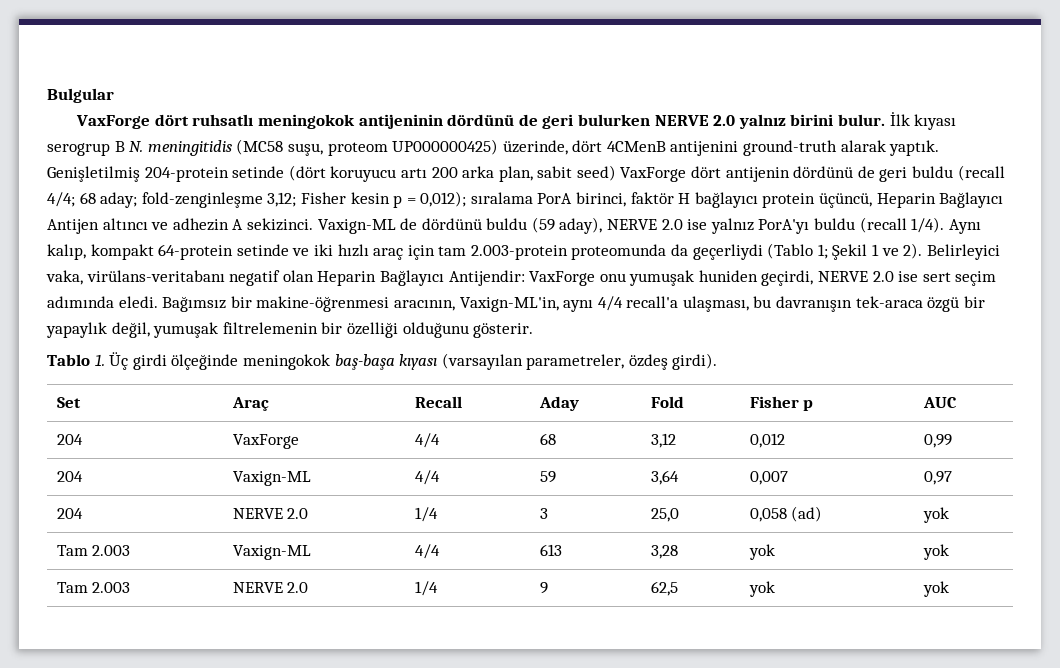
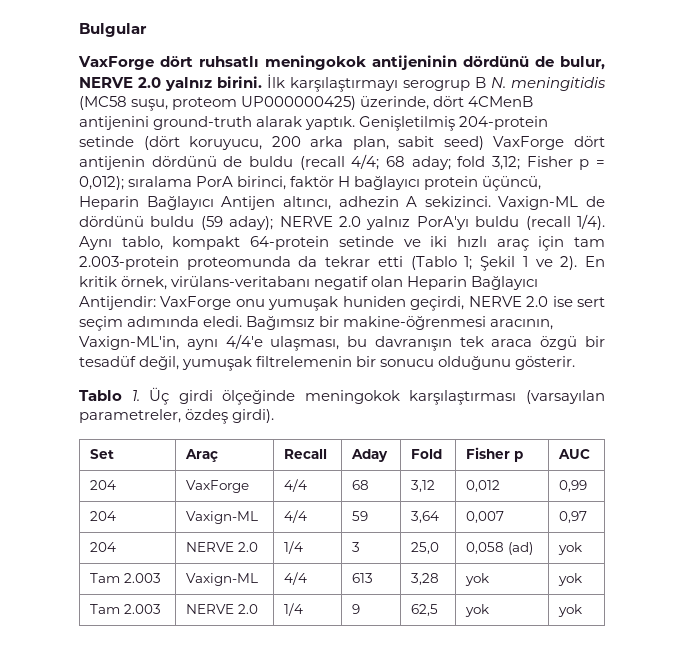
- VaxForge dört ruhsatlı meningokok antijeninin dördünü de geri bulurken NERVE 2.0 yalnız birini bulur. İlk kıyası serogrup B N. meningitidis (MC58 suşu, proteom UP000000425) üzerinde, dört 4CMenB antijenini ground-truth alarak yaptık.
+ VaxForge dört ruhsatlı meningokok antijeninin dördünü de bulur, NERVE 2.0 yalnız birini. İlk karşılaştırmayı serogrup B N. meningitidis (MC58 suşu, proteom UP000000425) üzerinde, dört 4CMenB antijenini ground-truth alarak yaptık.
- Genişletilmiş 204-protein setinde (dört koruyucu artı 200 arka plan, sabit seed) VaxForge dört antijenin dördünü de geri buldu (recall 4/4; 68 aday; fold-zenginleşme 3,12; Fisher kesin p = 0,012); sıralama PorA birinci, faktör H bağlayıcı protein üçüncü, Heparin Bağlayıcı Antijen altıncı ve adhezin A sekizinci.
+ Genişletilmiş 204-protein setinde (dört koruyucu, 200 arka plan, sabit seed) VaxForge dört antijenin dördünü de buldu (recall 4/4; 68 aday; fold 3,12; Fisher p = 0,012); sıralama PorA birinci, faktör H bağlayıcı protein üçüncü, Heparin Bağlayıcı Antijen altıncı, adhezin A sekizinci.
- Vaxign-ML de dördünü buldu (59 aday), NERVE 2.0 ise yalnız PorA'yı buldu (recall 1/4).
+ Vaxign-ML de dördünü buldu (59 aday); NERVE 2.0 yalnız PorA'yı buldu (recall 1/4).
- Aynı kalıp, kompakt 64-protein setinde ve iki hızlı araç için tam 2.003-protein proteomunda da geçerliydi (Tablo 1; Şekil 1 ve 2).
+ Aynı tablo, kompakt 64-protein setinde ve iki hızlı araç için tam 2.003-protein proteomunda da tekrar etti (Tablo 1; Şekil 1 ve 2).
- Belirleyici vaka, virülans-veritabanı negatif olan Heparin Bağlayıcı Antijendir: VaxForge onu yumuşak huniden geçirdi, NERVE 2.0 ise sert seçim adımında eledi.
+ En kritik örnek, virülans-veritabanı negatif olan Heparin Bağlayıcı Antijendir: VaxForge onu yumuşak huniden geçirdi, NERVE 2.0 ise sert seçim adımında eledi.
- Bağımsız bir makine-öğrenmesi aracının, Vaxign-ML'in, aynı 4/4 recall'a ulaşması, bu davranışın tek-araca özgü bir yapaylık değil, yumuşak filtrelemenin bir özelliği olduğunu gösterir.
+ Bağımsız bir makine-öğrenmesi aracının, Vaxign-ML'in, aynı 4/4'e ulaşması, bu davranışın tek araca özgü bir tesadüf değil, yumuşak filtrelemenin bir sonucu olduğunu gösterir.
- Tablo 1. Üç girdi ölçeğinde meningokok baş-başa kıyası (varsayılan parametreler, özdeş girdi).
+ Tablo 1. Üç girdi ölçeğinde meningokok karşılaştırması (varsayılan parametreler, özdeş girdi).

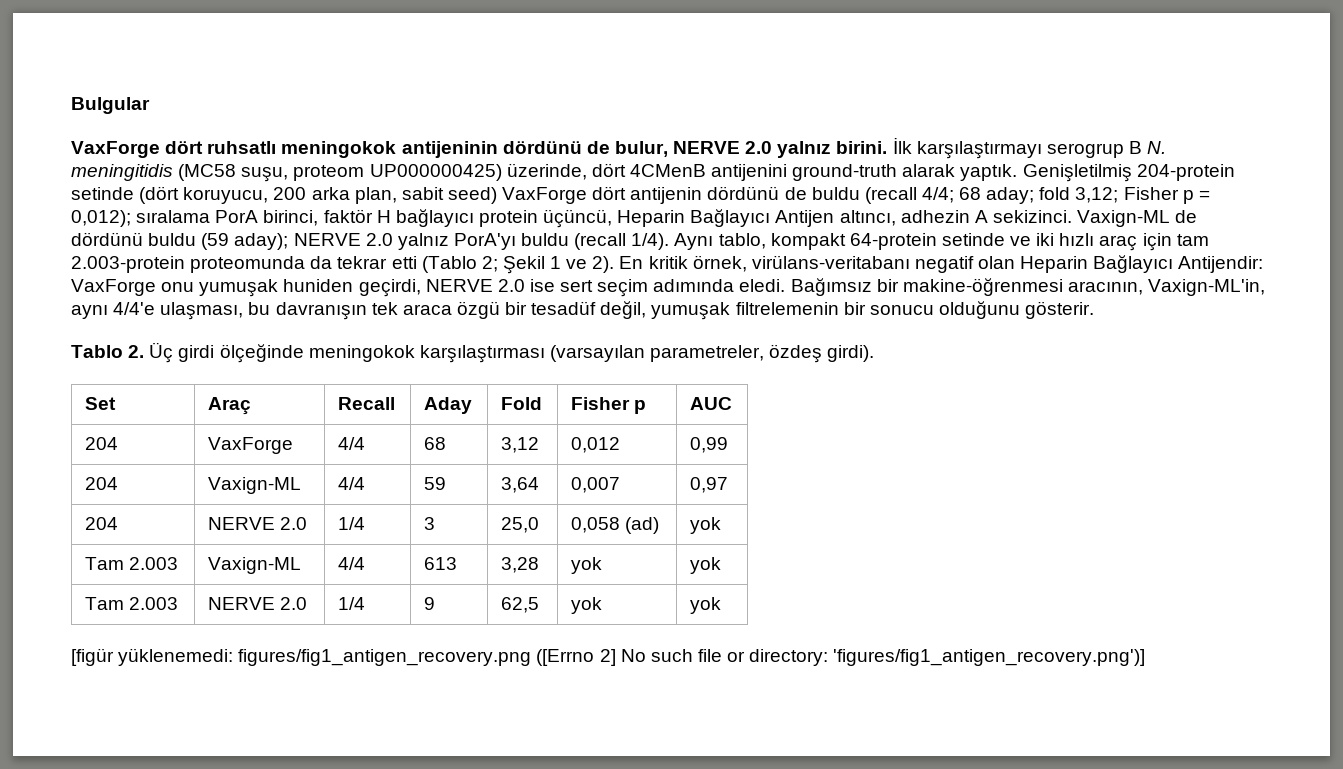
- Aynı tablo, kompakt 64-protein setinde ve iki hızlı araç için tam 2.003-protein proteomunda da tekrar etti (Tablo 1; Şekil 1 ve 2).
+ Aynı tablo, kompakt 64-protein setinde ve iki hızlı araç için tam 2.003-protein proteomunda da tekrar etti (Tablo 2; Şekil 1 ve 2).
- Tablo 1. Üç girdi ölçeğinde meningokok karşılaştırması (varsayılan parametreler, özdeş girdi).
+ Tablo 2. Üç girdi ölçeğinde meningokok karşılaştırması (varsayılan parametreler, özdeş girdi).
+ [figür yüklenemedi: figures/fig1_antigen_recovery.png ([Errno 2] No such file or directory: 'figures/fig1_antigen_recovery.png')]

